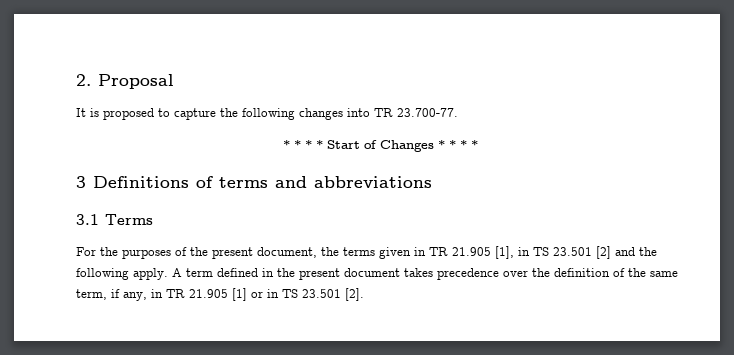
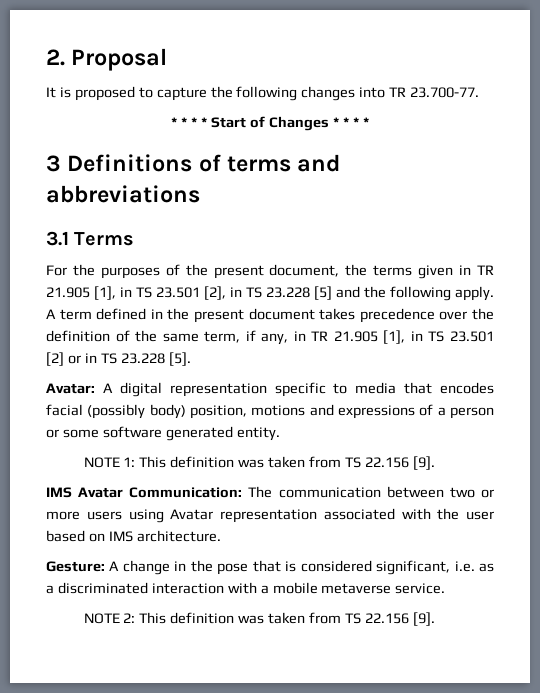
- For the purposes of the present document, the terms given in TR 21.905 [1], in TS 23.501 [2] and the following apply.
+ For the purposes of the present document, the terms given in TR 21.905 [1], in TS 23.501 [2], in TS 23.228 [5] and the following apply.
- A term defined in the present document takes precedence over the definition of the same term, if any, in TR 21.905 [1] or in TS 23.501 [2].
+ A term defined in the present document takes precedence over the definition of the same term, if any, in TR 21.905 [1], in TS 23.501 [2] or in TS 23.228 [5].
+ Avatar: A digital representation specific to media that encodes facial (possibly body) position, motions and expressions of a person or some software generated entity.
+ NOTE 1: This definition was taken from TS 22.156 [9].
+ IMS Avatar Communication: The communication between two or more users using Avatar representation associated with the user based on IMS architecture.
+ Gesture: A change in the pose that is considered significant, i.e. as a discriminated interaction with a mobile metaverse service.
+ NOTE 2: This definition was taken from TS 22.156 [9].

